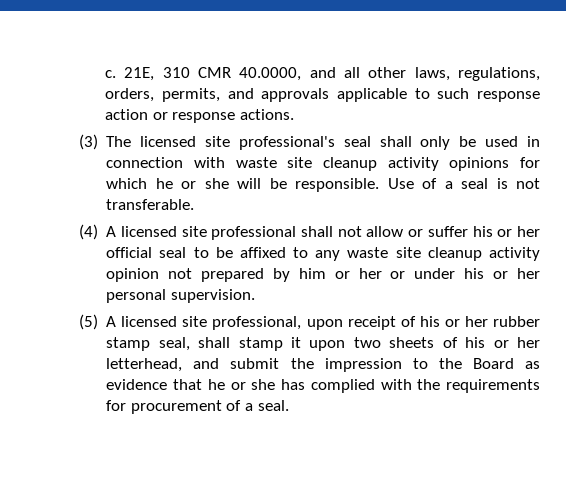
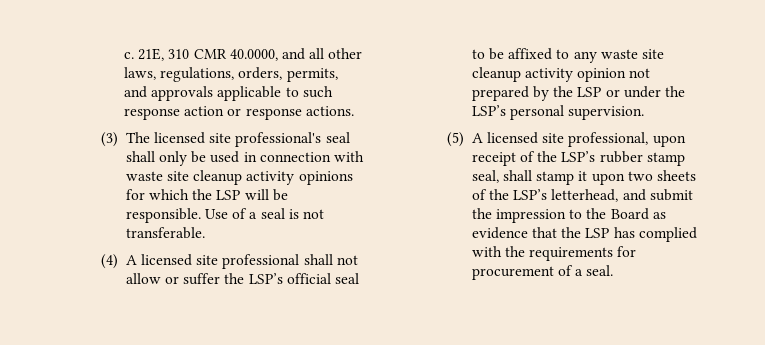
- (3) The licensed site professional's seal shall only be used in connection with waste site cleanup activity opinions for which he or she will be responsible.
+ (3) The licensed site professional's seal shall only be used in connection with waste site cleanup activity opinions for which the LSP will be responsible.
- (4) A licensed site professional shall not allow or suffer his or her official seal to be affixed to any waste site cleanup activity opinion not prepared by him or her or under his or her personal supervision.
+ (4) A licensed site professional shall not allow or suffer the LSP’s official seal to be affixed to any waste site cleanup activity opinion not prepared by the LSP or under the LSP’s personal supervision.
- (5) A licensed site professional, upon receipt of his or her rubber stamp seal, shall stamp it upon two sheets of his or her letterhead, and submit the impression to the Board as evidence that he or she has complied with the requirements for procurement of a seal.
+ (5) A licensed site professional, upon receipt of the LSP’s rubber stamp seal, shall stamp it upon two sheets of the LSP’s letterhead, and submit the impression to the Board as evidence that the LSP has complied with the requirements for procurement of a seal.

